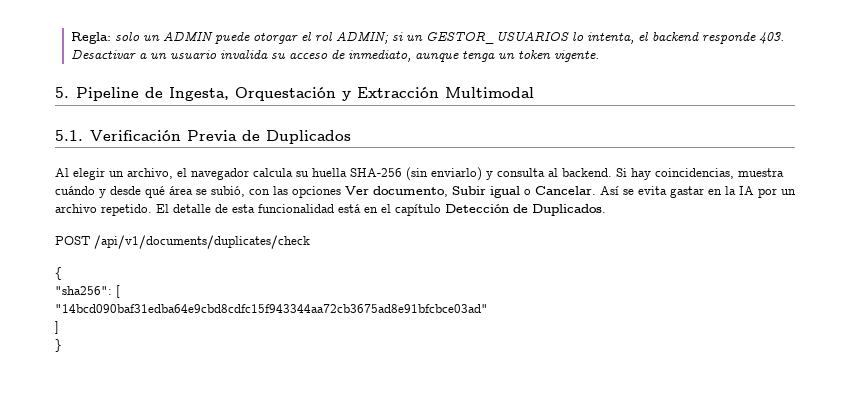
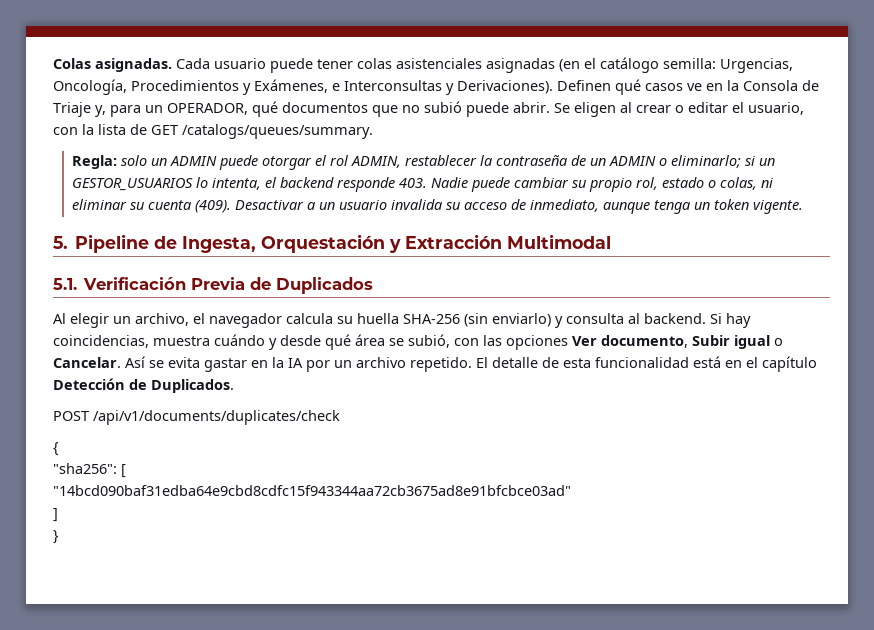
+ Colas asignadas. Cada usuario puede tener colas asistenciales asignadas (en el catálogo semilla: Urgencias, Oncología, Procedimientos y Exámenes, e Interconsultas y Derivaciones). Definen qué casos ve en la Consola de Triaje y, para un OPERADOR, qué documentos que no subió puede abrir. Se eligen al crear o editar el usuario, con la lista de GET /catalogs/queues/summary.
- Regla: solo un ADMIN puede otorgar el rol ADMIN; si un GESTOR_USUARIOS lo intenta, el backend responde 403. Desactivar a un usuario invalida su acceso de inmediato, aunque tenga un token vigente.
+ Regla: solo un ADMIN puede otorgar el rol ADMIN, restablecer la contraseña de un ADMIN o eliminarlo; si un GESTOR_USUARIOS lo intenta, el backend responde 403. Nadie puede cambiar su propio rol, estado o colas, ni eliminar su cuenta (409). Desactivar a un usuario invalida su acceso de inmediato, aunque tenga un token vigente.

